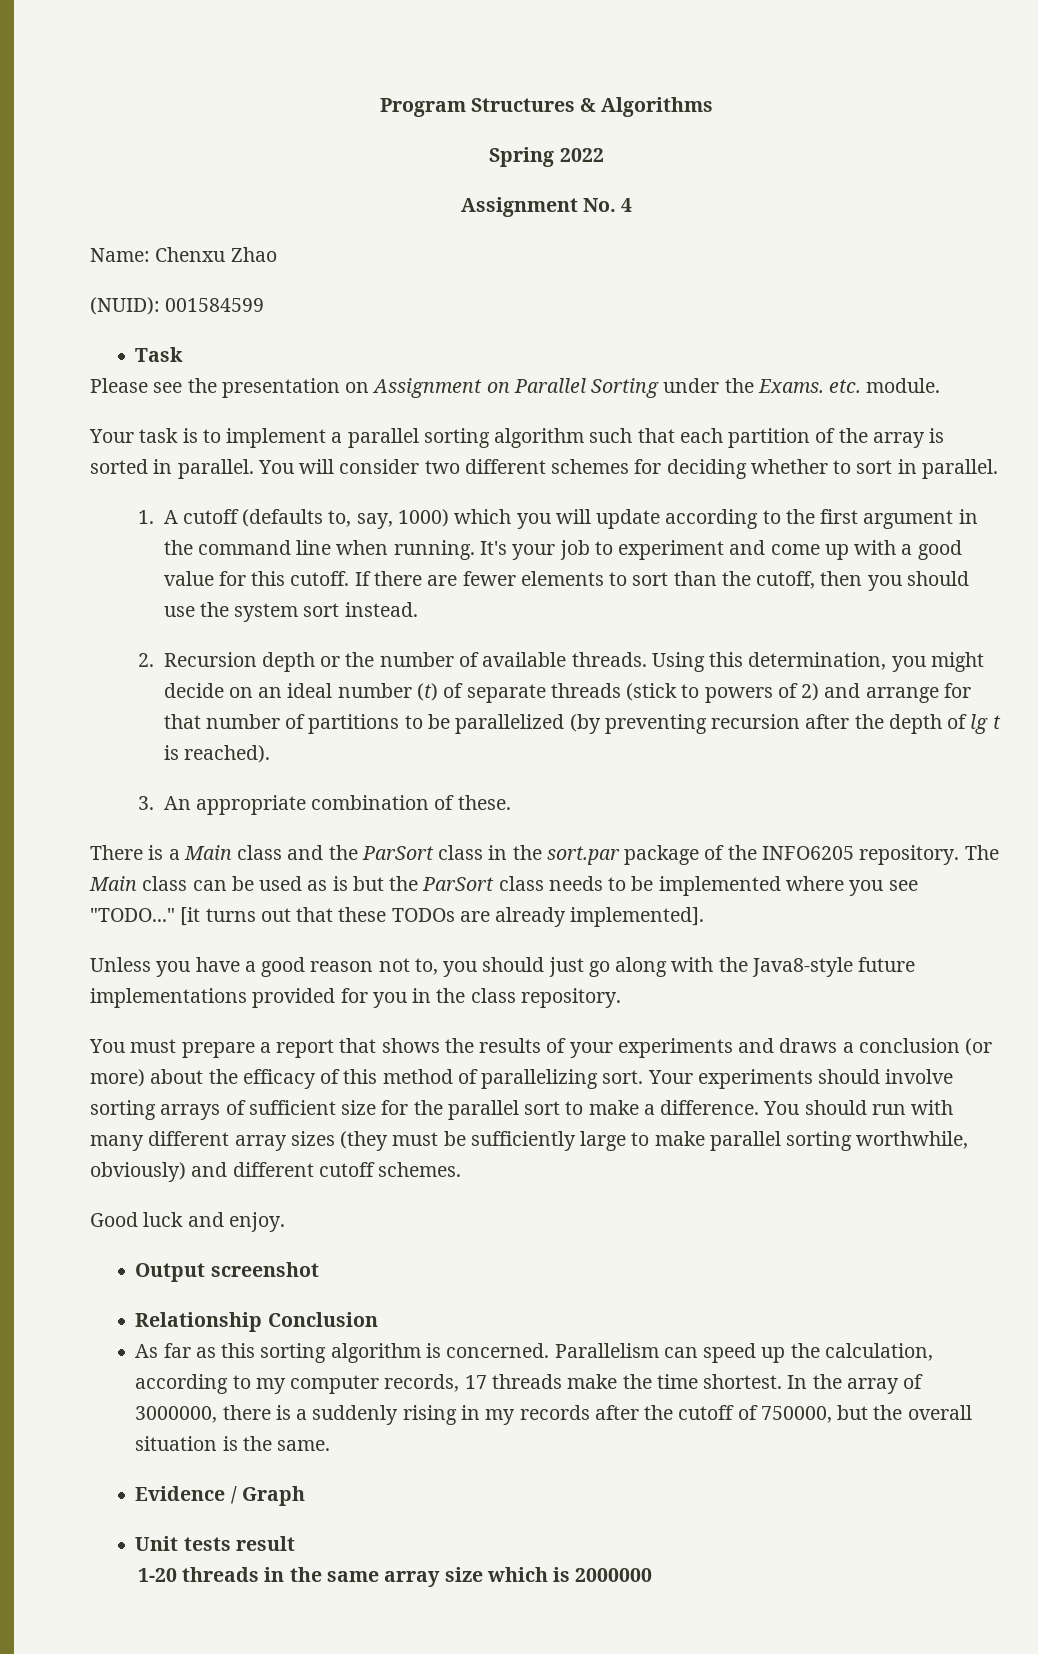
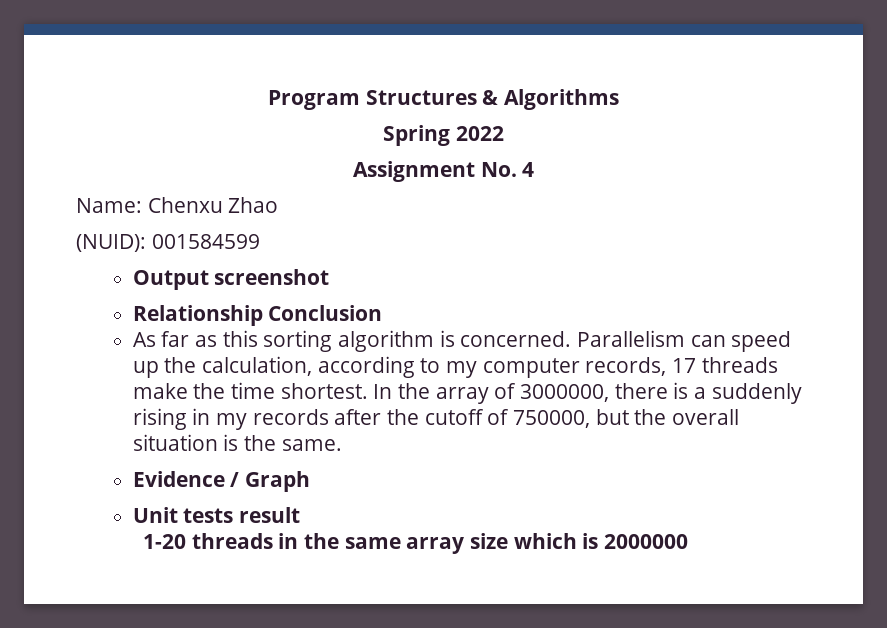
- Task
- Please see the presentation on Assignment on Parallel Sorting under the Exams. etc. module.
- Your task is to implement a parallel sorting algorithm such that each partition of the array is sorted in parallel. You will consider two different schemes for deciding whether to sort in parallel.
- 1. A cutoff (defaults to, say, 1000) which you will update according to the first argument in the command line when running. It's your job to experiment and come up with a good value for this cutoff. If there are fewer elements to sort than the cutoff, then you should use the system sort instead.
- 2. Recursion depth or the number of available threads. Using this determination, you might decide on an ideal number (t) of separate threads (stick to powers of 2) and arrange for that number of partitions to be parallelized (by preventing recursion after the depth of lg t is reached).
- 3. An appropriate combination of these.
- There is a Main class and the ParSort class in the sort.par package of the INFO6205 repository. The Main class can be used as is but the ParSort class needs to be implemented where you see "TODO..." [it turns out that these TODOs are already implemented].
- Unless you have a good reason not to, you should just go along with the Java8-style future implementations provided for you in the class repository.
- You must prepare a report that shows the results of your experiments and draws a conclusion (or more) about the efficacy of this method of parallelizing sort. Your experiments should involve sorting arrays of sufficient size for the parallel sort to make a difference. You should run with many different array sizes (they must be sufficiently large to make parallel sorting worthwhile, obviously) and different cutoff schemes.
- Good luck and enjoy.

